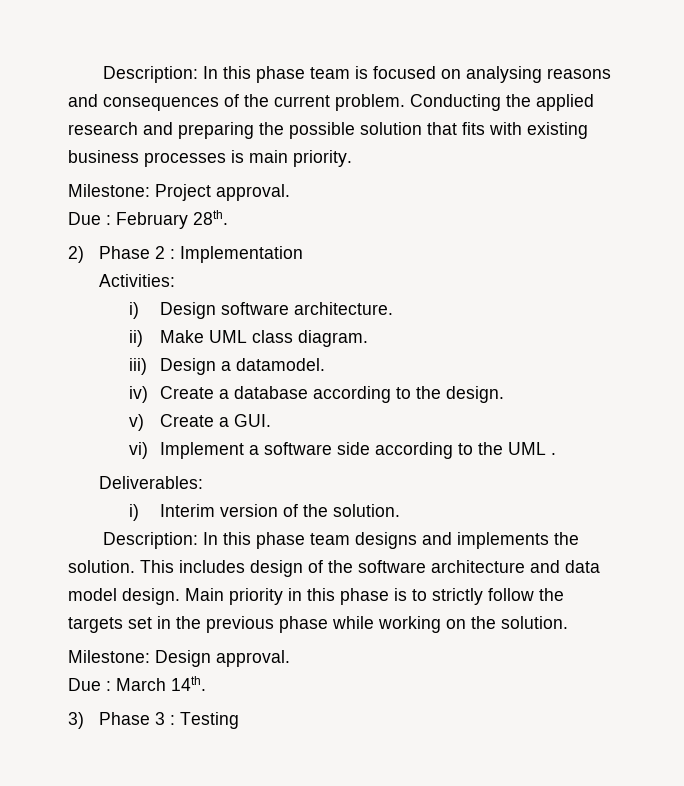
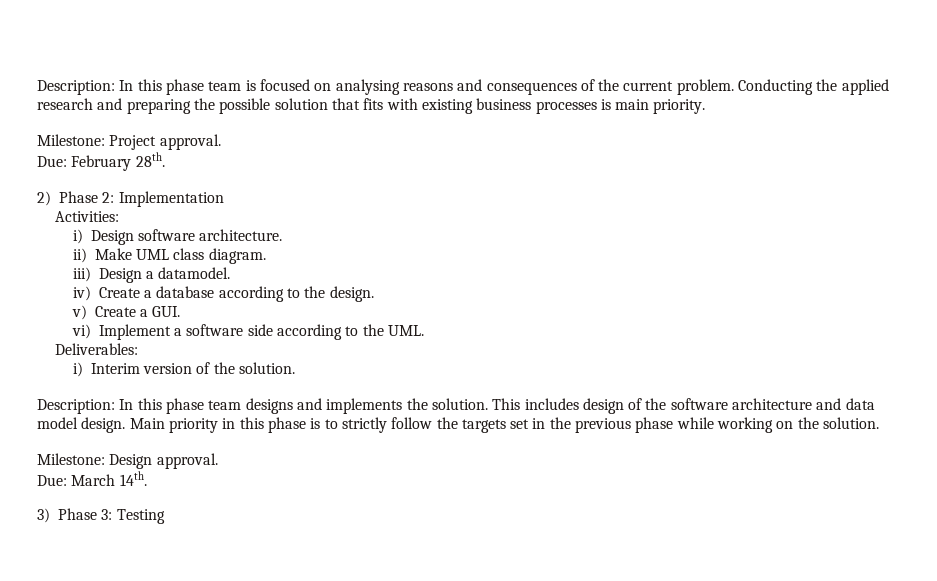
- Due : February 28th.
+ Due: February 28th.
- 2) Phase 2 : Implementation
+ 2) Phase 2: Implementation
- vi) Implement a software side according to the UML .
+ vi) Implement a software side according to the UML.
- Due : March 14th.
+ Due: March 14th.
- 3) Phase 3 : Testing
+ 3) Phase 3: Testing

